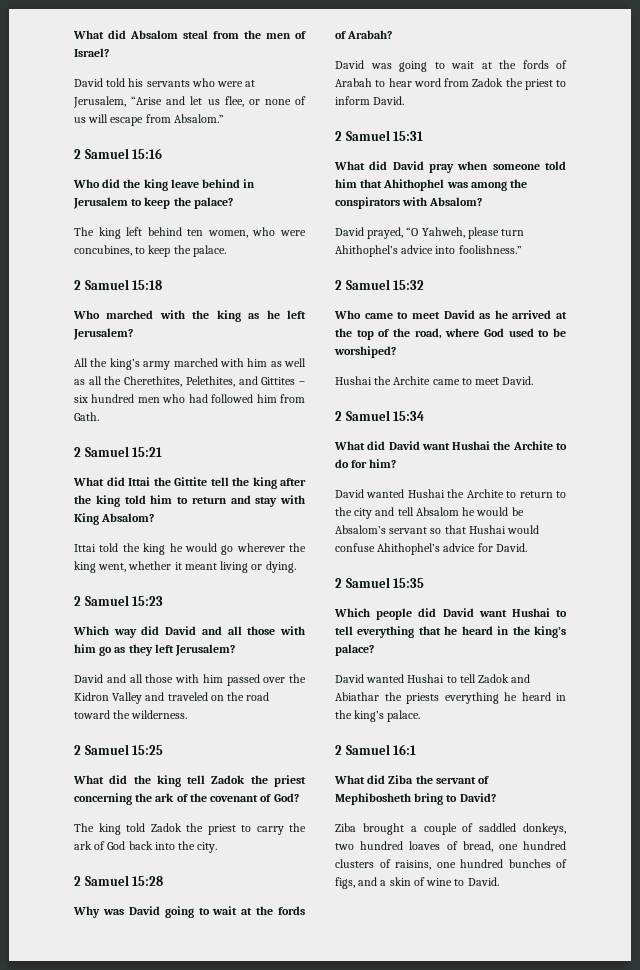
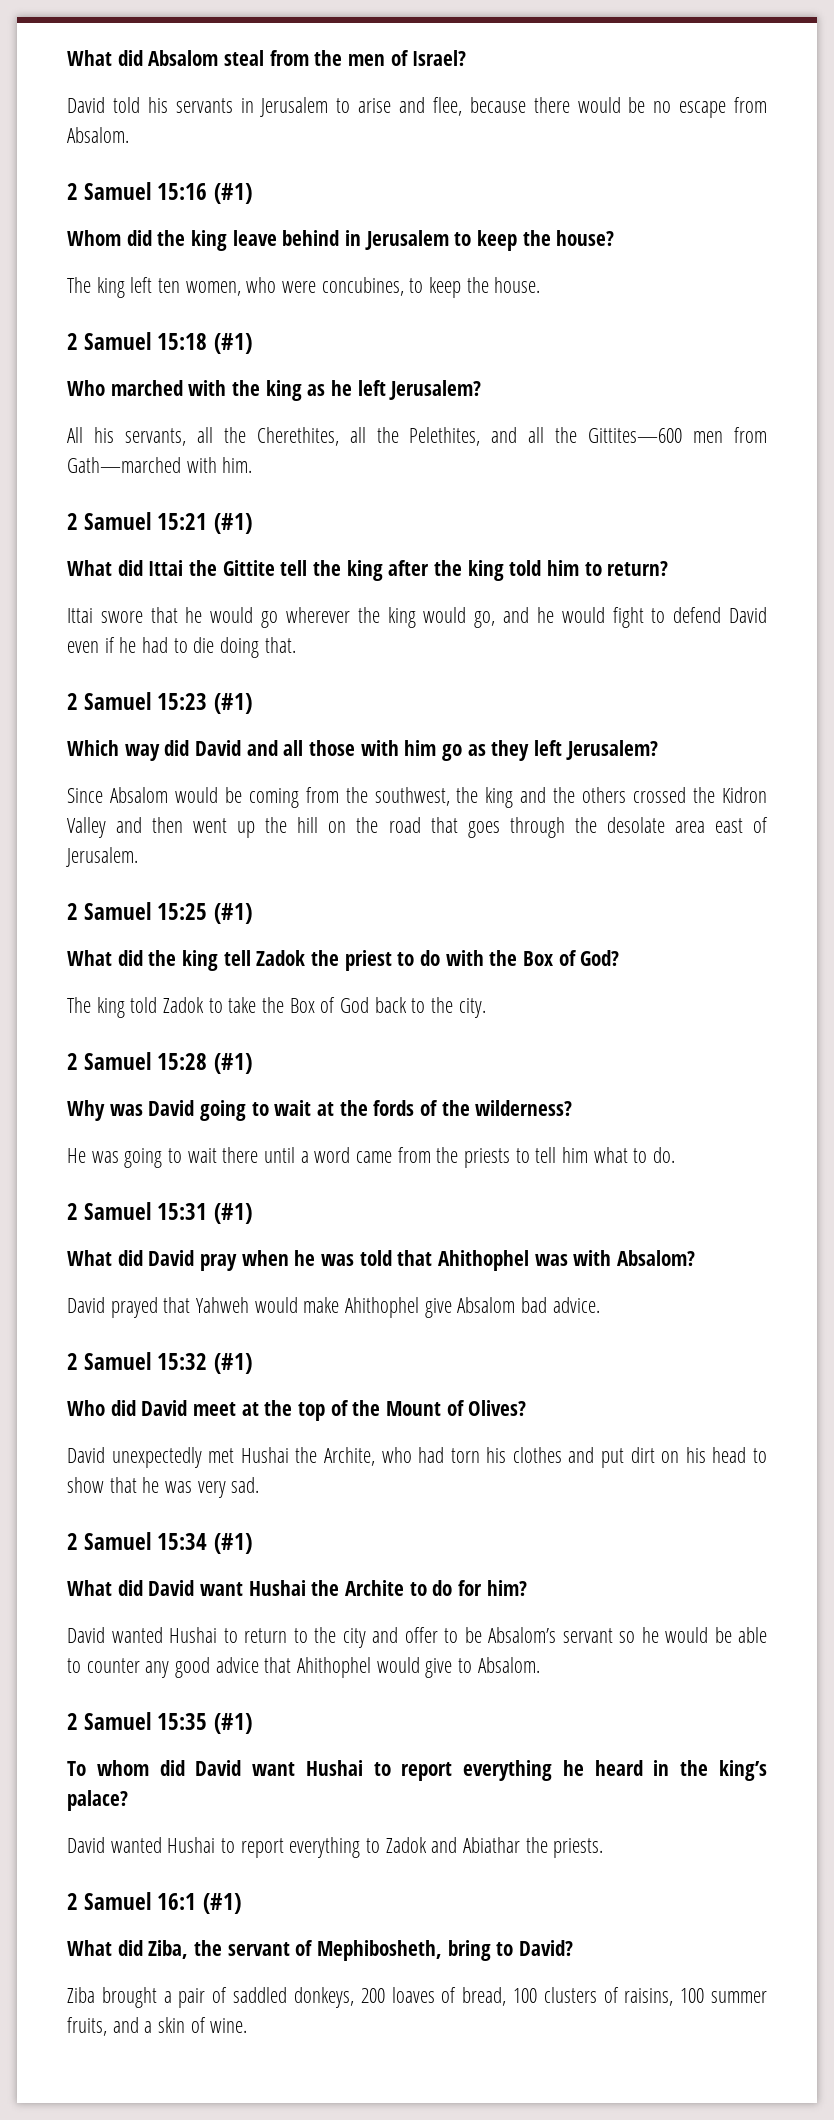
- David told his servants who were at Jerusalem, “Arise and let us flee, or none of us will escape from Absalom.”
+ David told his servants in Jerusalem to arise and flee, because there would be no escape from Absalom.
- 2 Samuel 15:16
- Who did the king leave behind in Jerusalem to keep the palace?
+ 2 Samuel 15:16 (#1)
+ Whom did the king leave behind in Jerusalem to keep the house?
- The king left behind ten women, who were concubines, to keep the palace.
+ The king left ten women, who were concubines, to keep the house.
- 2 Samuel 15:18
+ 2 Samuel 15:18 (#1)
- All the king’s army marched with him as well as all the Cherethites, Pelethites, and Gittites – six hundred men who had followed him from Gath.
+ All his servants, all the Cherethites, all the Pelethites, and all the Gittites—600 men from Gath—marched with him.
- 2 Samuel 15:21
+ 2 Samuel 15:21 (#1)
- What did Ittai the Gittite tell the king after the king told him to return and stay with King Absalom?
- Ittai told the king he would go wherever the king went, whether it meant living or dying.
+ What did Ittai the Gittite tell the king after the king told him to return?
+ Ittai swore that he would go wherever the king would go, and he would fight to defend David even if he had to die doing that.
- 2 Samuel 15:23
+ 2 Samuel 15:23 (#1)
- David and all those with him passed over the Kidron Valley and traveled on the road toward the wilderness.
+ Since Absalom would be coming from the southwest, the king and the others crossed the Kidron Valley and then went up the hill on the road that goes through the desolate area east of Jerusalem.
- 2 Samuel 15:25
+ 2 Samuel 15:25 (#1)
- What did the king tell Zadok the priest concerning the ark of the covenant of God?
+ What did the king tell Zadok the priest to do with the Box of God?
- The king told Zadok the priest to carry the ark of God back into the city.
+ The king told Zadok to take the Box of God back to the city.
- 2 Samuel 15:28
+ 2 Samuel 15:28 (#1)
- Why was David going to wait at the fords of Arabah?
- David was going to wait at the fords of Arabah to hear word from Zadok the priest to inform David.
+ Why was David going to wait at the fords of the wilderness?
+ He was going to wait there until a word came from the priests to tell him what to do.
- 2 Samuel 15:31
+ 2 Samuel 15:31 (#1)
- What did David pray when someone told him that Ahithophel was among the conspirators with Absalom?
- David prayed, “O Yahweh, please turn Ahithophel’s advice into foolishness.”
+ What did David pray when he was told that Ahithophel was with Absalom?
+ David prayed that Yahweh would make Ahithophel give Absalom bad advice.
- 2 Samuel 15:32
- Who came to meet David as he arrived at the top of the road, where God used to be worshiped?
- Hushai the Archite came to meet David.
+ 2 Samuel 15:32 (#1)
+ Who did David meet at the top of the Mount of Olives?
+ David unexpectedly met Hushai the Archite, who had torn his clothes and put dirt on his head to show that he was very sad.
- 2 Samuel 15:34
+ 2 Samuel 15:34 (#1)
- David wanted Hushai the Archite to return to the city and tell Absalom he would be Absalom’s servant so that Hushai would confuse Ahithophel’s advice for David.
+ David wanted Hushai to return to the city and offer to be Absalom’s servant so he would be able to counter any good advice that Ahithophel would give to Absalom.
- 2 Samuel 15:35
- Which people did David want Hushai to tell everything that he heard in the king’s palace?
+ 2 Samuel 15:35 (#1)
+ To whom did David want Hushai to report everything he heard in the king’s palace?
- David wanted Hushai to tell Zadok and Abiathar the priests everything he heard in the king’s palace.
+ David wanted Hushai to report everything to Zadok and Abiathar the priests.
- 2 Samuel 16:1
- What did Ziba the servant of Mephibosheth bring to David?
+ 2 Samuel 16:1 (#1)
+ What did Ziba, the servant of Mephibosheth, bring to David?
- Ziba brought a couple of saddled donkeys, two hundred loaves of bread, one hundred clusters of raisins, one hundred bunches of figs, and a skin of wine to David.
+ Ziba brought a pair of saddled donkeys, 200 loaves of bread, 100 clusters of raisins, 100 summer fruits, and a skin of wine.

